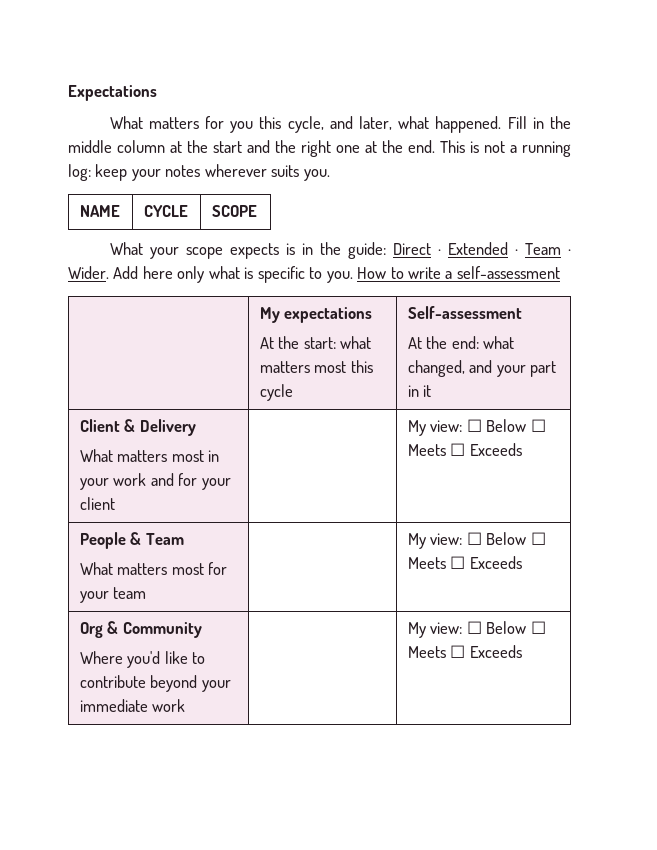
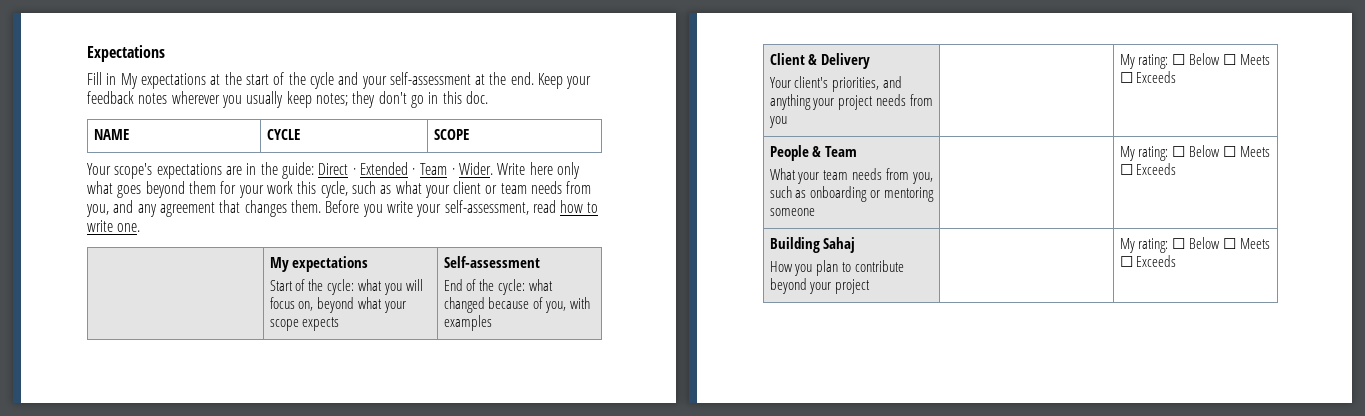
- What matters for you this cycle, and later, what happened. Fill in the middle column at the start and the right one at the end. This is not a running log: keep your notes wherever suits you.
+ Fill in My expectations at the start of the cycle and your self-assessment at the end. Keep your feedback notes wherever you usually keep notes; they don't go in this doc.
  NAME | CYCLE | SCOPE
- What your scope expects is in the guide: Direct · Extended · Team · Wider.
+ Your scope's expectations are in the guide: Direct · Extended · Team · Wider.
- Add here only what is specific to you. How to write a self-assessment
+ Write here only what goes beyond them for your work this cycle, such as what your client or team needs from you, and any agreement that changes them. Before you write your self-assessment, read how to write one.
  | My expectations
- At the start: what matters most this cycle | Self-assessment
- At the end: what changed, and your part in it
+ Start of the cycle: what you will focus on, beyond what your scope expects | Self-assessment
+ End of the cycle: what changed because of you, with examples
  Client & Delivery
- What matters most in your work and for your client | | My view: ☐ Below ☐ Meets ☐ Exceeds
+ Your client's priorities, and anything your project needs from you | | My rating: ☐ Below ☐ Meets ☐ Exceeds
  People & Team
- What matters most for your team | | My view: ☐ Below ☐ Meets ☐ Exceeds
- Org & Community
- Where you'd like to contribute beyond your immediate work | | My view: ☐ Below ☐ Meets ☐ Exceeds
+ What your team needs from you, such as onboarding or mentoring someone | | My rating: ☐ Below ☐ Meets ☐ Exceeds
+ Building Sahaj
+ How you plan to contribute beyond your project | | My rating: ☐ Below ☐ Meets ☐ Exceeds

